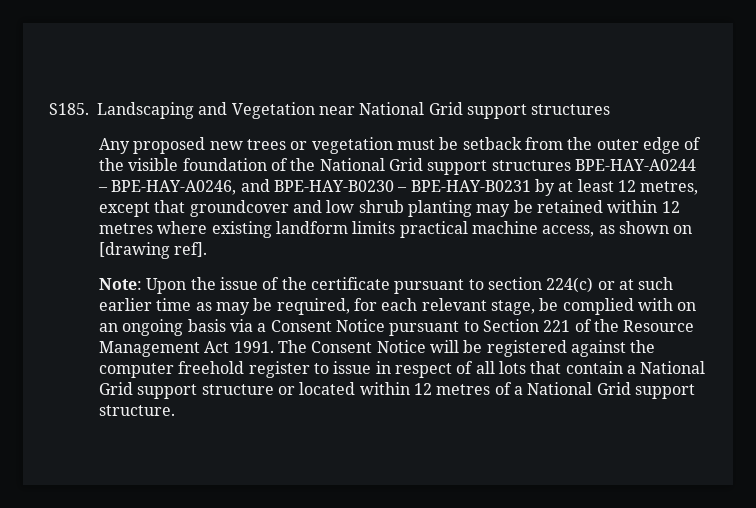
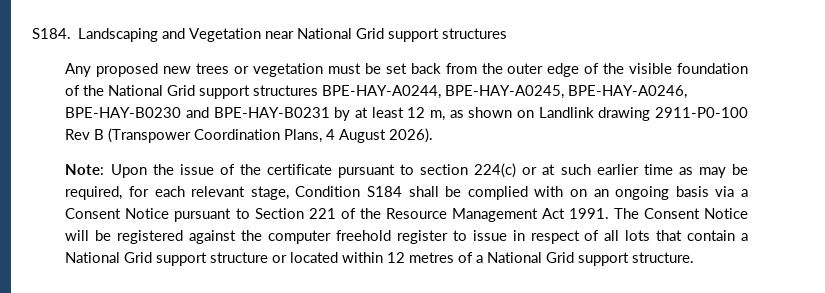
- S185.
+ S184.
- Any proposed new trees or vegetation must be setback from the outer edge of the visible foundation of the National Grid support structures BPE-HAY-A0244 – BPE-HAY-A0246, and BPE-HAY-B0230 – BPE-HAY-B0231 by at least 12 metres, except that groundcover and low shrub planting may be retained within 12 metres where existing landform limits practical machine access, as shown on [drawing ref].
+ Any proposed new trees or vegetation must be set back from the outer edge of the visible foundation of the National Grid support structures BPE-HAY-A0244, BPE-HAY-A0245, BPE-HAY-A0246, BPE-HAY-B0230 and BPE-HAY-B0231 by at least 12 m, as shown on Landlink drawing 2911-P0-100 Rev B (Transpower Coordination Plans, 4 August 2026).
- Note: Upon the issue of the certificate pursuant to section 224(c) or at such earlier time as may be required, for each relevant stage, be complied with on an ongoing basis via a Consent Notice pursuant to Section 221 of the Resource Management Act 1991.
+ Note: Upon the issue of the certificate pursuant to section 224(c) or at such earlier time as may be required, for each relevant stage, Condition S184 shall be complied with on an ongoing basis via a Consent Notice pursuant to Section 221 of the Resource Management Act 1991.

